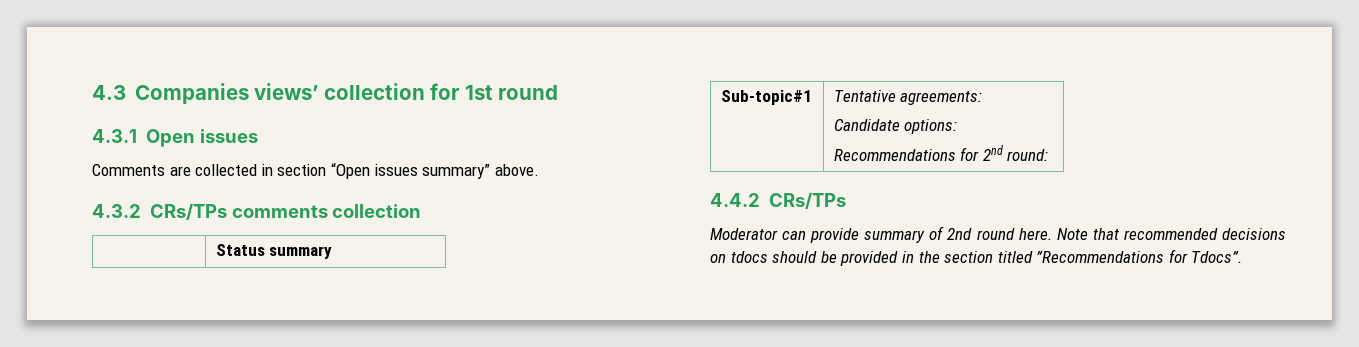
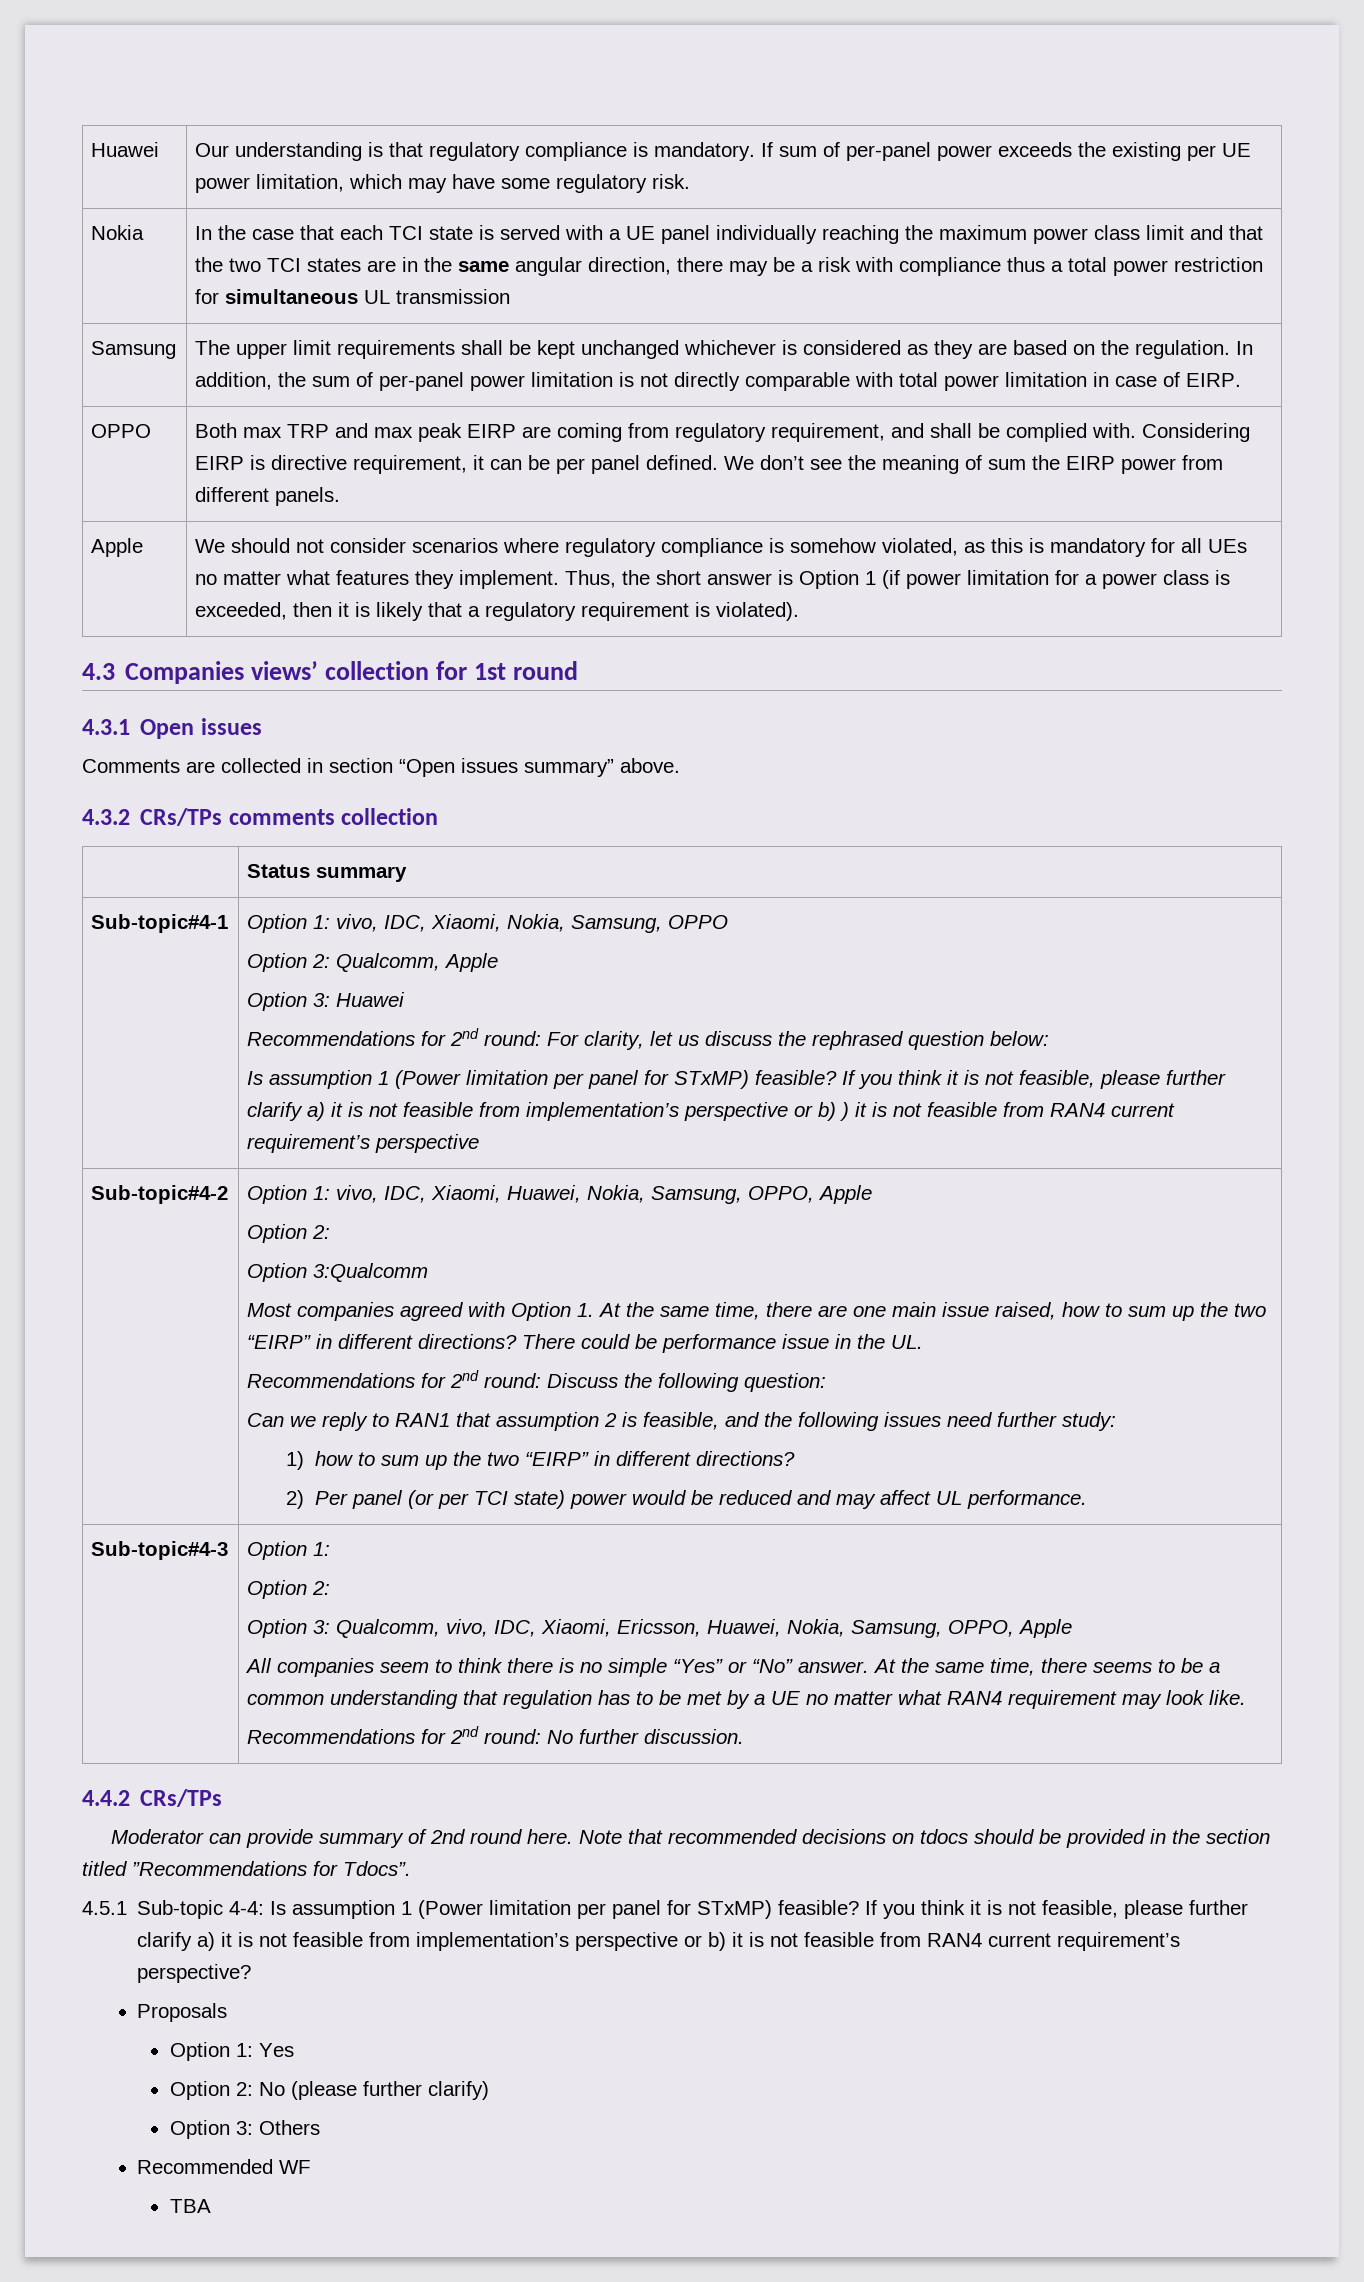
+ Huawei | Our understanding is that regulatory compliance is mandatory. If sum of per-panel power exceeds the existing per UE power limitation, which may have some regulatory risk.
+ Nokia | In the case that each TCI state is served with a UE panel individually reaching the maximum power class limit and that the two TCI states are in the same angular direction, there may be a risk with compliance thus a total power restriction for simultaneous UL transmission
+ Samsung | The upper limit requirements shall be kept unchanged whichever is considered as they are based on the regulation. In addition, the sum of per-panel power limitation is not directly comparable with total power limitation in case of EIRP.
+ OPPO | Both max TRP and max peak EIRP are coming from regulatory requirement, and shall be complied with. Considering EIRP is directive requirement, it can be per panel defined. We don’t see the meaning of sum the EIRP power from different panels.
+ Apple | We should not consider scenarios where regulatory compliance is somehow violated, as this is mandatory for all UEs no matter what features they implement. Thus, the short answer is Option 1 (if power limitation for a power class is exceeded, then it is likely that a regulatory requirement is violated).
- Sub-topic#1 | Tentative agreements:
- Candidate options:
- Recommendations for 2nd round:
+ Sub-topic#4-1 | Option 1: vivo, IDC, Xiaomi, Nokia, Samsung, OPPO
+ Option 2: Qualcomm, Apple
+ Option 3: Huawei
+ Recommendations for 2nd round: For clarity, let us discuss the rephrased question below:
+ Is assumption 1 (Power limitation per panel for STxMP) feasible? If you think it is not feasible, please further clarify a) it is not feasible from implementation’s perspective or b) ) it is not feasible from RAN4 current requirement’s perspective
+ Sub-topic#4-2 | Option 1: vivo, IDC, Xiaomi, Huawei, Nokia, Samsung, OPPO, Apple
+ Option 2:
+ Option 3:Qualcomm
+ Most companies agreed with Option 1. At the same time, there are one main issue raised, how to sum up the two “EIRP” in different directions? There could be performance issue in the UL.
+ Recommendations for 2nd round: Discuss the following question:
+ Can we reply to RAN1 that assumption 2 is feasible, and the following issues need further study:
+ 1) how to sum up the two “EIRP” in different directions?
+ 2) Per panel (or per TCI state) power would be reduced and may affect UL performance.
+ Sub-topic#4-3 | Option 1:
+ Option 2:
+ Option 3: Qualcomm, vivo, IDC, Xiaomi, Ericsson, Huawei, Nokia, Samsung, OPPO, Apple
+ All companies seem to think there is no simple “Yes” or “No” answer. At the same time, there seems to be a common understanding that regulation has to be met by a UE no matter what RAN4 requirement may look like.
+ Recommendations for 2nd round: No further discussion.
+ 4.5.1 Sub-topic 4-4: Is assumption 1 (Power limitation per panel for STxMP) feasible? If you think it is not feasible, please further clarify a) it is not feasible from implementation’s perspective or b) it is not feasible from RAN4 current requirement’s perspective?
+ Proposals
+ Option 1: Yes
+ Option 2: No (please further clarify)
+ Option 3: Others
+ Recommended WF
+ TBA

